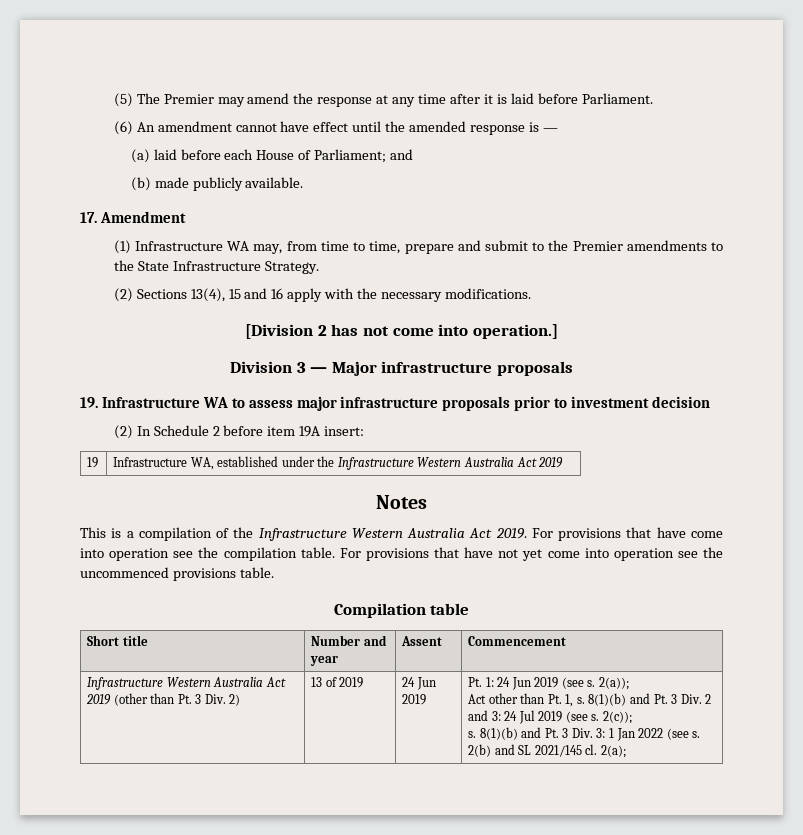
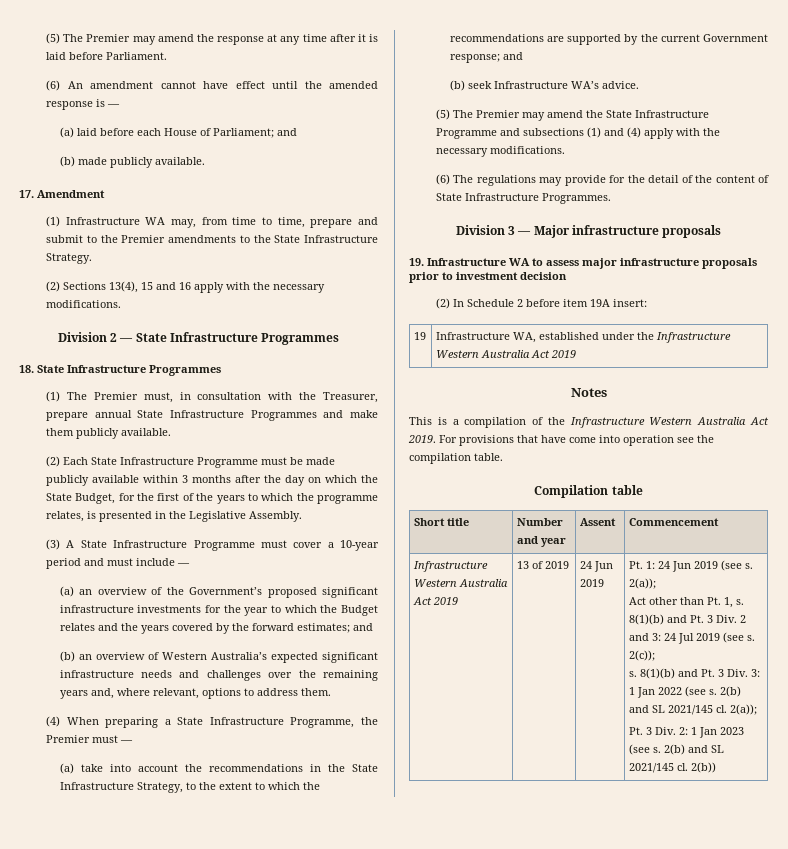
- [Division 2 has not come into operation.]
+ Division 2 — State Infrastructure Programmes
+ 18. State Infrastructure Programmes
+ (1) The Premier must, in consultation with the Treasurer, prepare annual State Infrastructure Programmes and make them publicly available.
+ (2) Each State Infrastructure Programme must be made publicly available within 3 months after the day on which the State Budget, for the first of the years to which the programme relates, is presented in the Legislative Assembly.
+ (3) A State Infrastructure Programme must cover a 10-year period and must include —
+ (a) an overview of the Government’s proposed significant infrastructure investments for the year to which the Budget relates and the years covered by the forward estimates; and
+ (b) an overview of Western Australia’s expected significant infrastructure needs and challenges over the remaining years and, where relevant, options to address them.
+ (4) When preparing a State Infrastructure Programme, the Premier must —
+ (a) take into account the recommendations in the State Infrastructure Strategy, to the extent to which the recommendations are supported by the current Government response; and
+ (b) seek Infrastructure WA’s advice.
+ (5) The Premier may amend the State Infrastructure Programme and subsections (1) and (4) apply with the necessary modifications.
+ (6) The regulations may provide for the detail of the content of State Infrastructure Programmes.
- For provisions that have not yet come into operation see the uncommenced provisions table.
  Short title | Number and year | Assent | Commencement
- Infrastructure Western Australia Act 2019 (other than Pt. 3 Div. 2)
+ Infrastructure Western Australia Act 2019
- 2(b) and SL 2021/145 cl. 2(a);
+ 2(b) and SL 2021/145 cl. 2(a));
+ Pt. 3 Div. 2: 1 Jan 2023 (see s. 2(b) and SL 2021/145 cl. 2(b))

